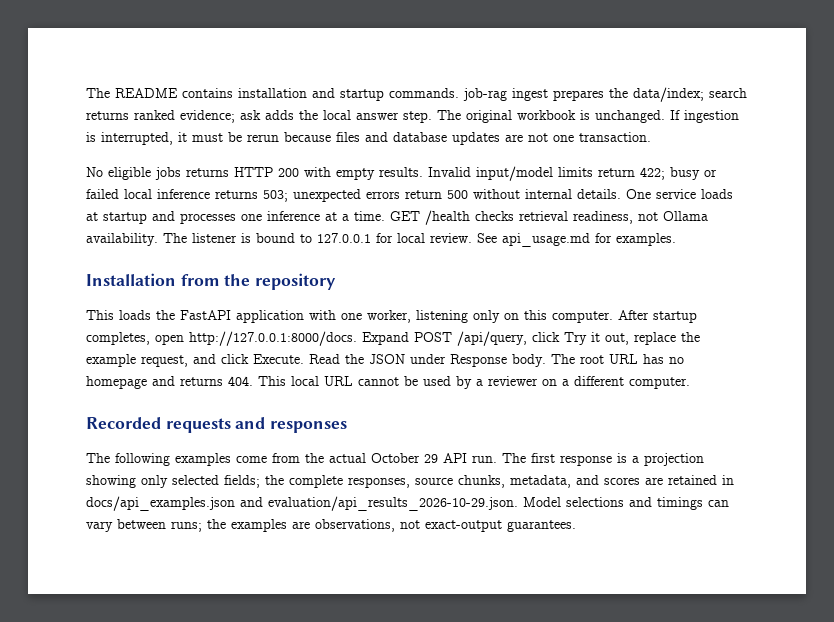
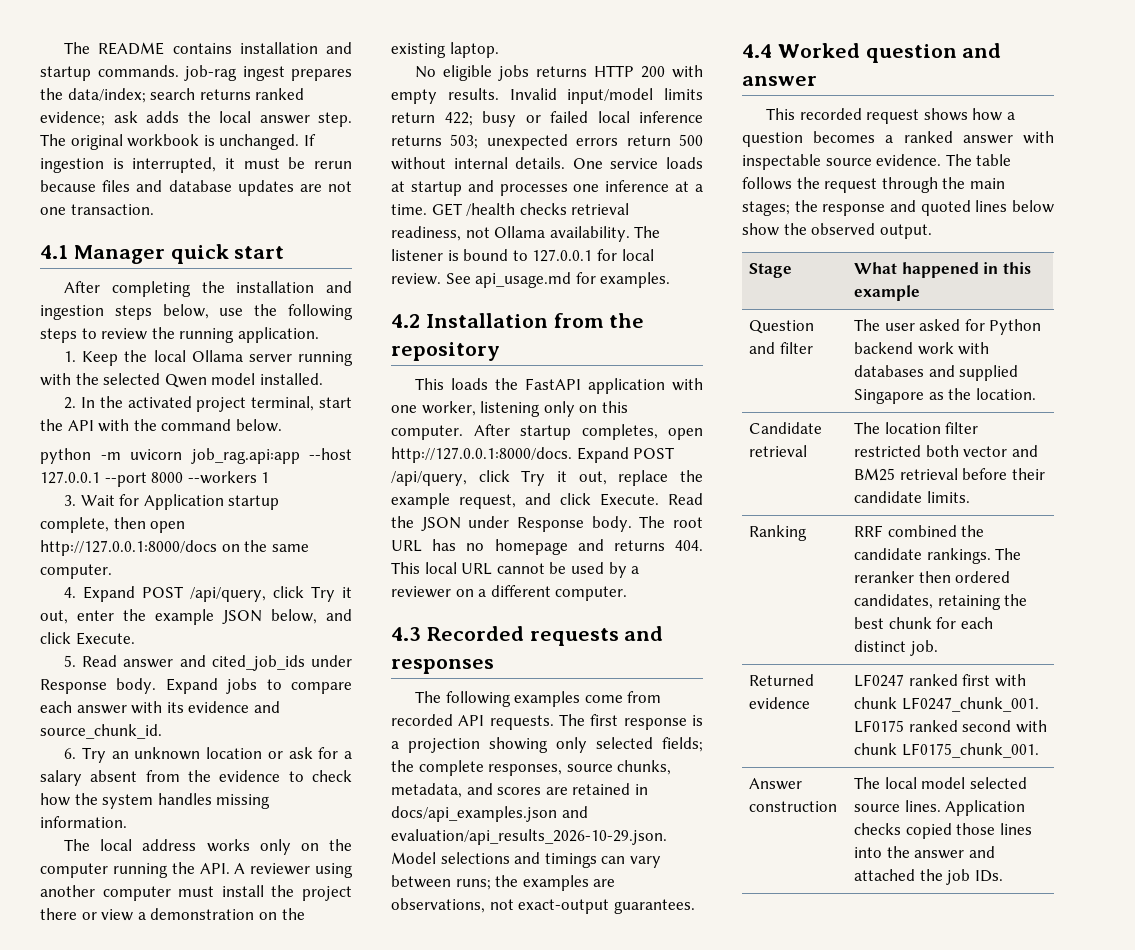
+ 4.1 Manager quick start
+ After completing the installation and ingestion steps below, use the following steps to review the running application.
+ 1. Keep the local Ollama server running with the selected Qwen model installed.
+ 2. In the activated project terminal, start the API with the command below.
+ python -m uvicorn job_rag.api:app --host 127.0.0.1 --port 8000 --workers 1
+ 3. Wait for Application startup complete, then open http://127.0.0.1:8000/docs on the same computer.
+ 4. Expand POST /api/query, click Try it out, enter the example JSON below, and click Execute.
+ 5. Read answer and cited_job_ids under Response body. Expand jobs to compare each answer with its evidence and source_chunk_id.
+ 6. Try an unknown location or ask for a salary absent from the evidence to check how the system handles missing information.
+ The local address works only on the computer running the API. A reviewer using another computer must install the project there or view a demonstration on the existing laptop.
- Installation from the repository
+ 4.2 Installation from the repository
- Recorded requests and responses
+ 4.3 Recorded requests and responses
- The following examples come from the actual October 29 API run.
+ The following examples come from recorded API requests.
+ 4.4 Worked question and answer
+ This recorded request shows how a question becomes a ranked answer with inspectable source evidence. The table follows the request through the main stages; the response and quoted lines below show the observed output.
+ Stage | What happened in this example
+ Question and filter | The user asked for Python backend work with databases and supplied Singapore as the location.
+ Candidate retrieval | The location filter restricted both vector and BM25 retrieval before their candidate limits.
+ Ranking | RRF combined the candidate rankings. The reranker then ordered candidates, retaining the best chunk for each distinct job.
+ Returned evidence | LF0247 ranked first with chunk LF0247_chunk_001. LF0175 ranked second with chunk LF0175_chunk_001.
+ Answer construction | The local model selected source lines. Application checks copied those lines into the answer and attached the job IDs.

